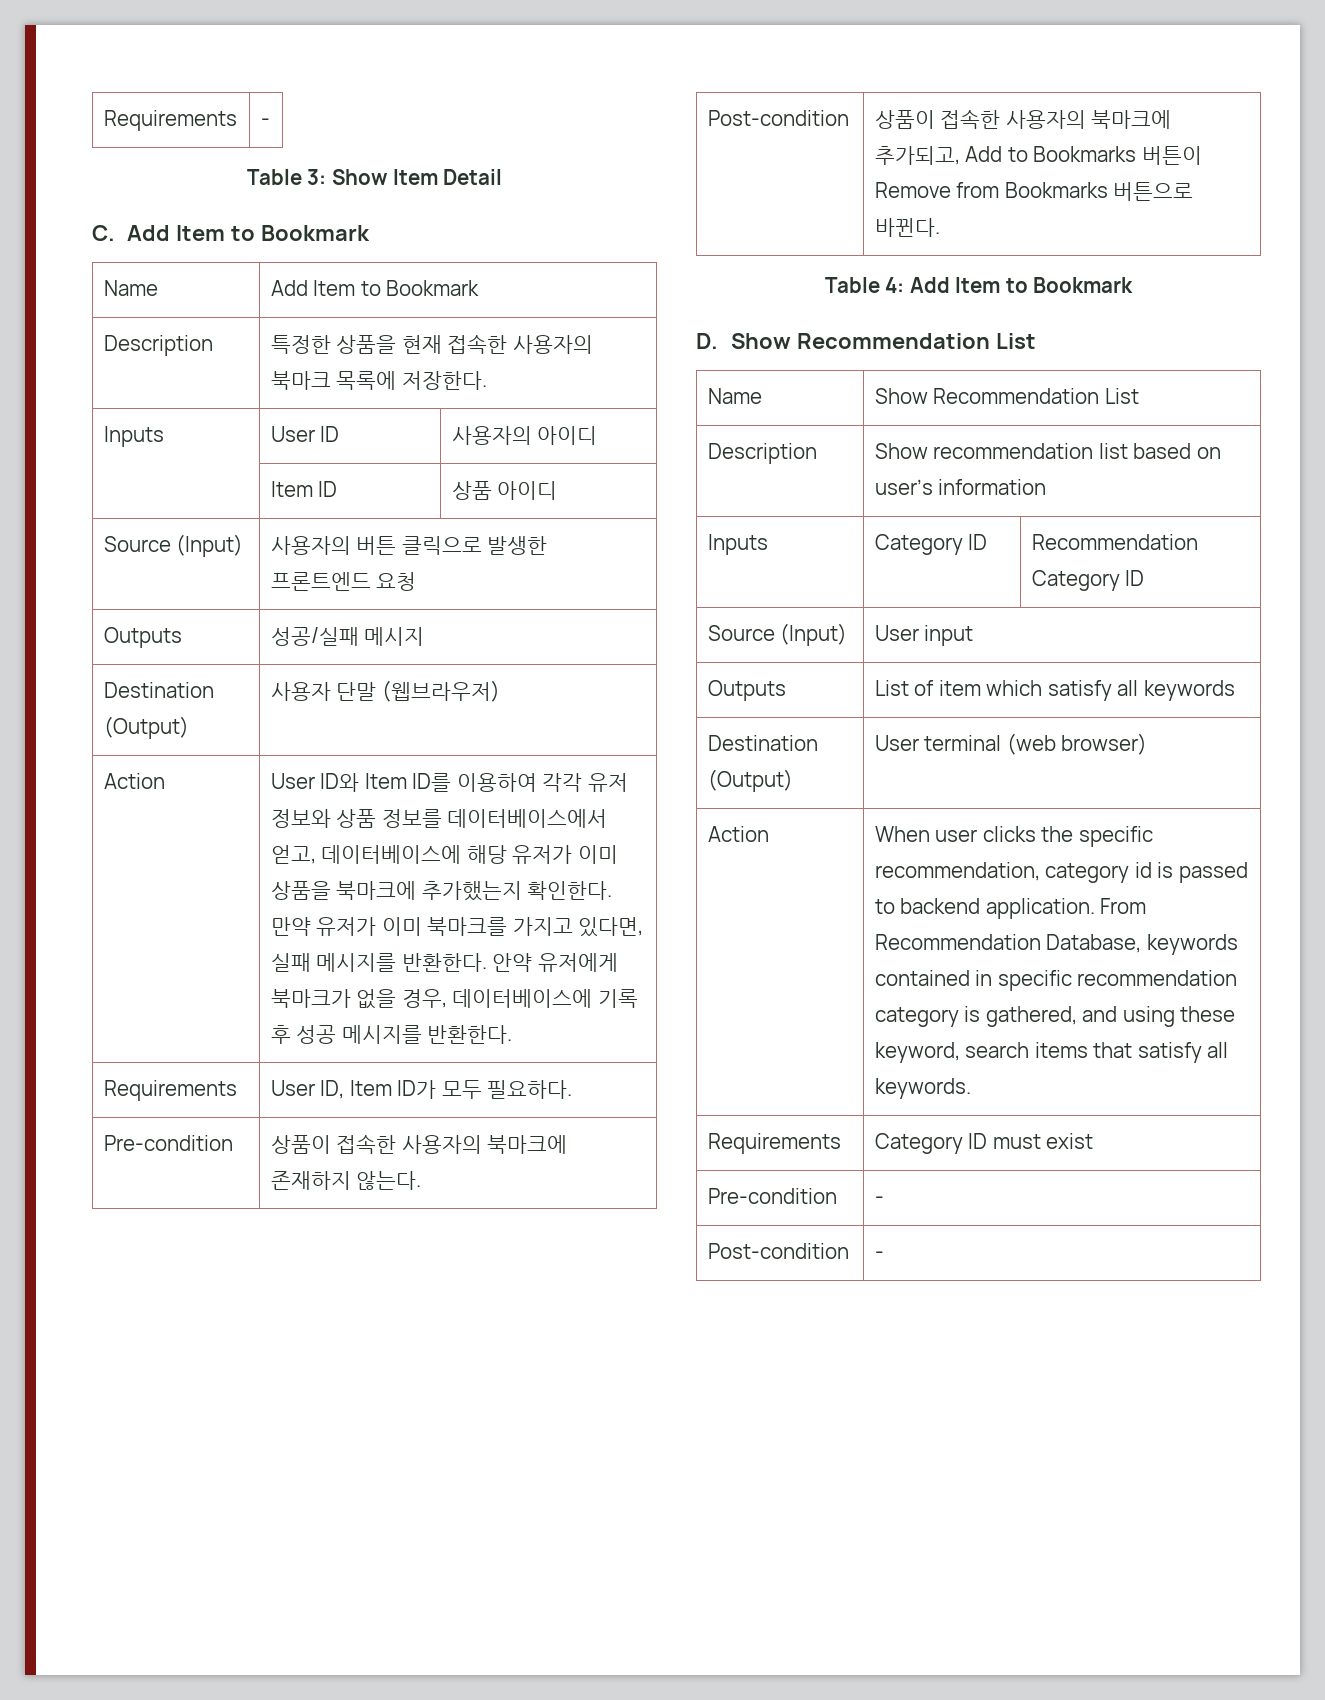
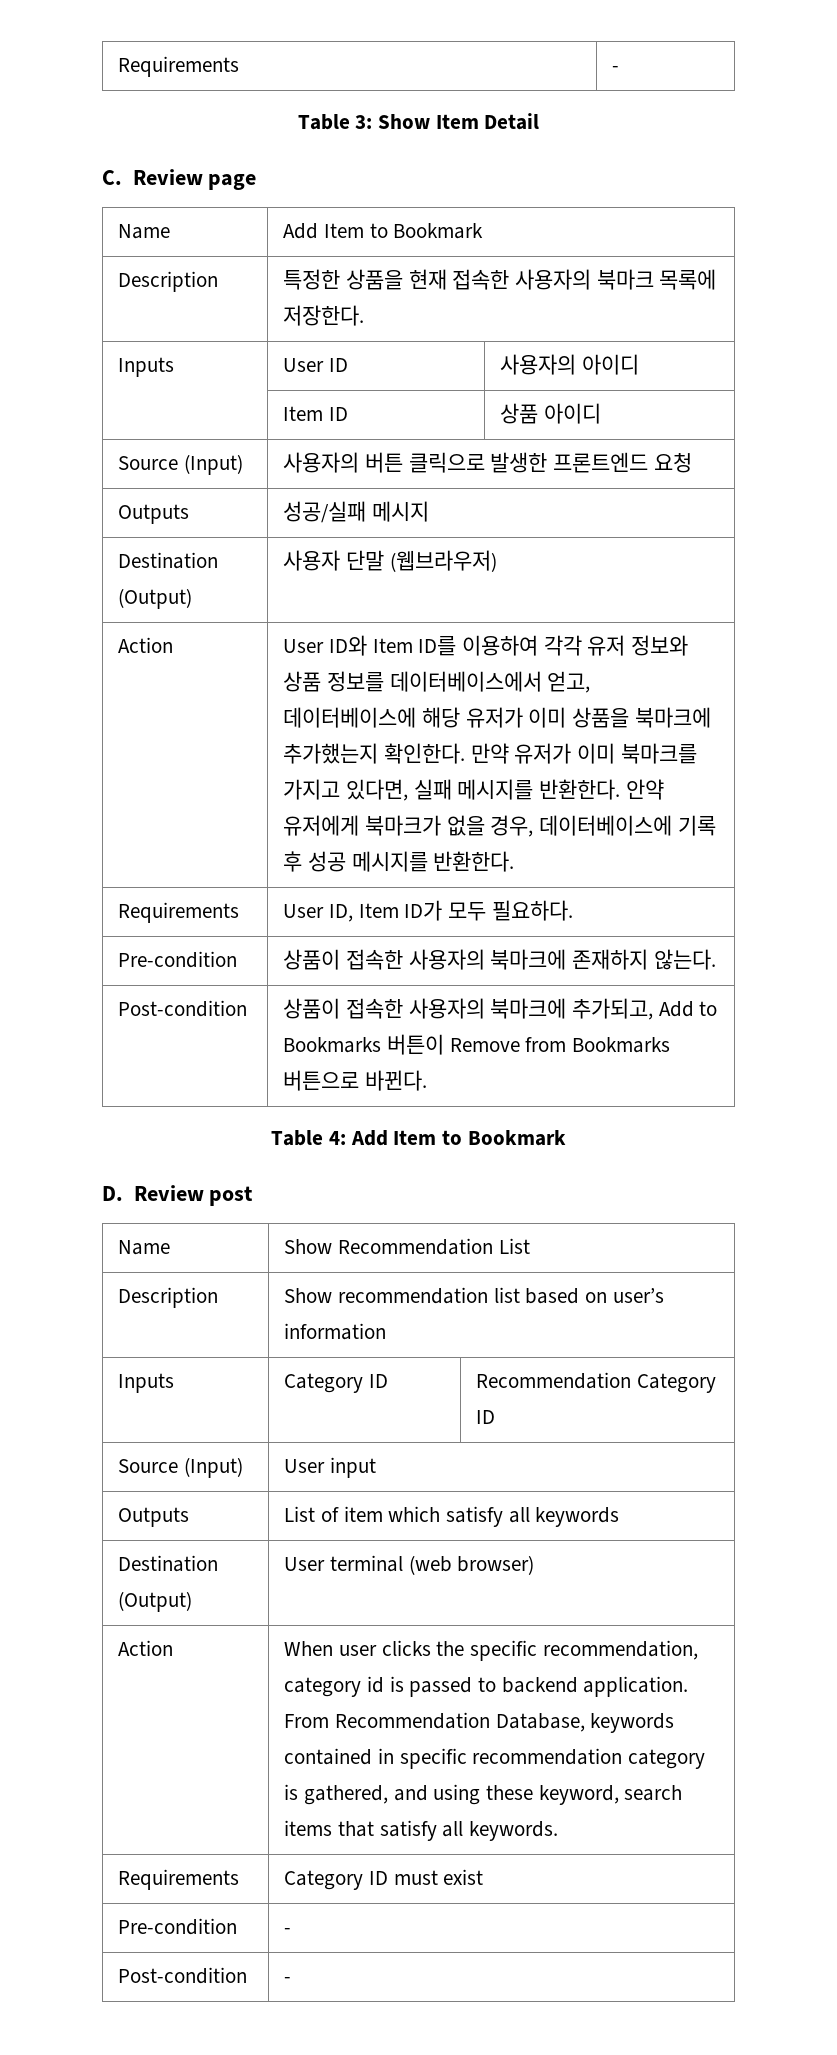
- C. Add Item to Bookmark
+ C. Review page
- D. Show Recommendation List
+ D. Review post

